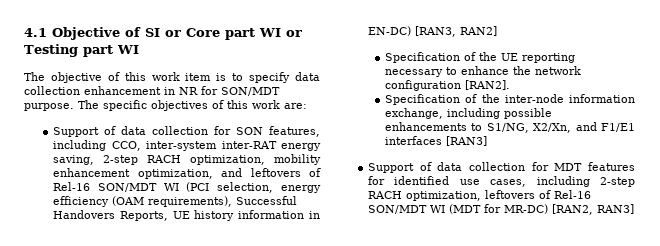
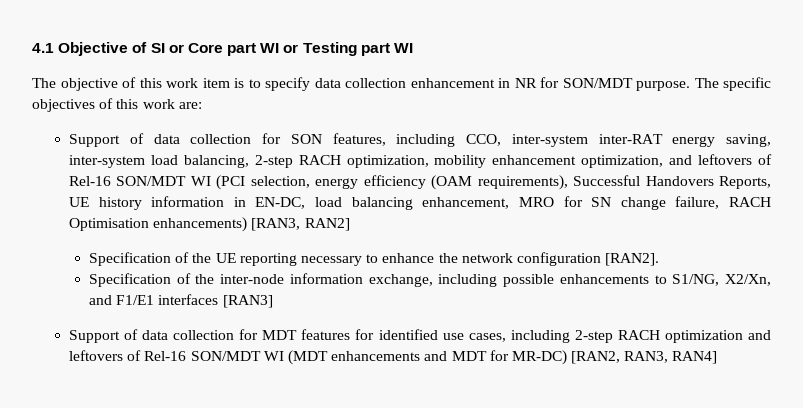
- Support of data collection for SON features, including CCO, inter-system inter-RAT energy saving, 2-step RACH optimization, mobility enhancement optimization, and leftovers of Rel-16 SON/MDT WI (PCI selection, energy efficiency (OAM requirements), Successful Handovers Reports, UE history information in EN-DC) [RAN3, RAN2]
+ Support of data collection for SON features, including CCO, inter-system inter-RAT energy saving, inter-system load balancing, 2-step RACH optimization, mobility enhancement optimization, and leftovers of Rel-16 SON/MDT WI (PCI selection, energy efficiency (OAM requirements), Successful Handovers Reports, UE history information in EN-DC, load balancing enhancement, MRO for SN change failure, RACH Optimisation enhancements) [RAN3, RAN2]
- Support of data collection for MDT features for identified use cases, including 2-step RACH optimization, leftovers of Rel-16 SON/MDT WI (MDT for MR-DC) [RAN2, RAN3]
+ Support of data collection for MDT features for identified use cases, including 2-step RACH optimization and leftovers of Rel-16 SON/MDT WI (MDT enhancements and MDT for MR-DC) [RAN2, RAN3, RAN4]

